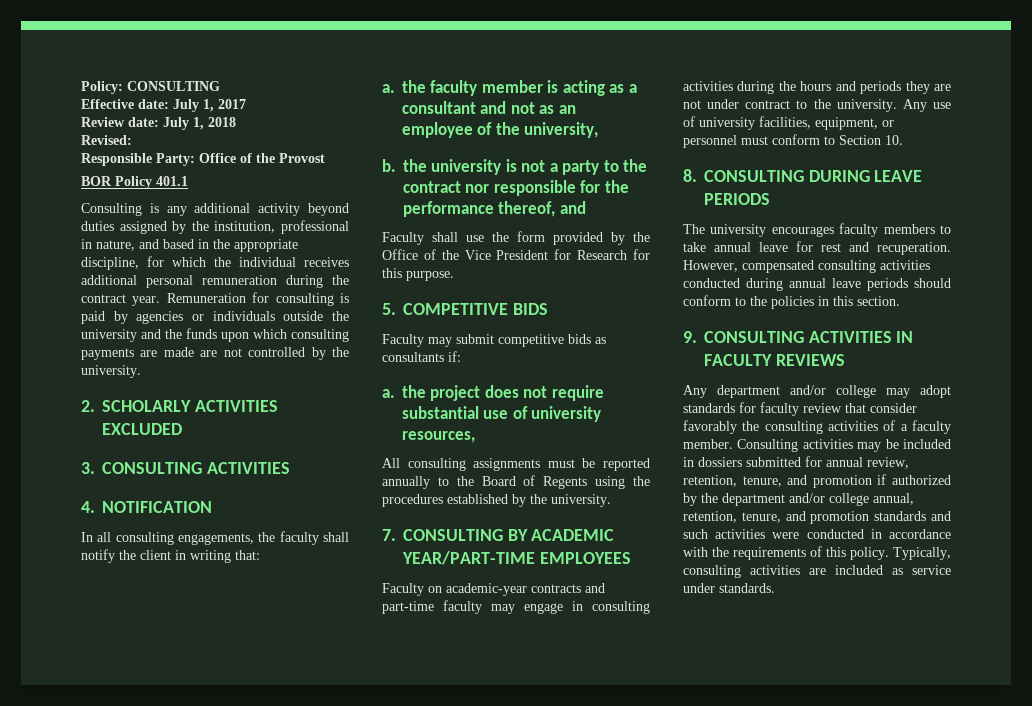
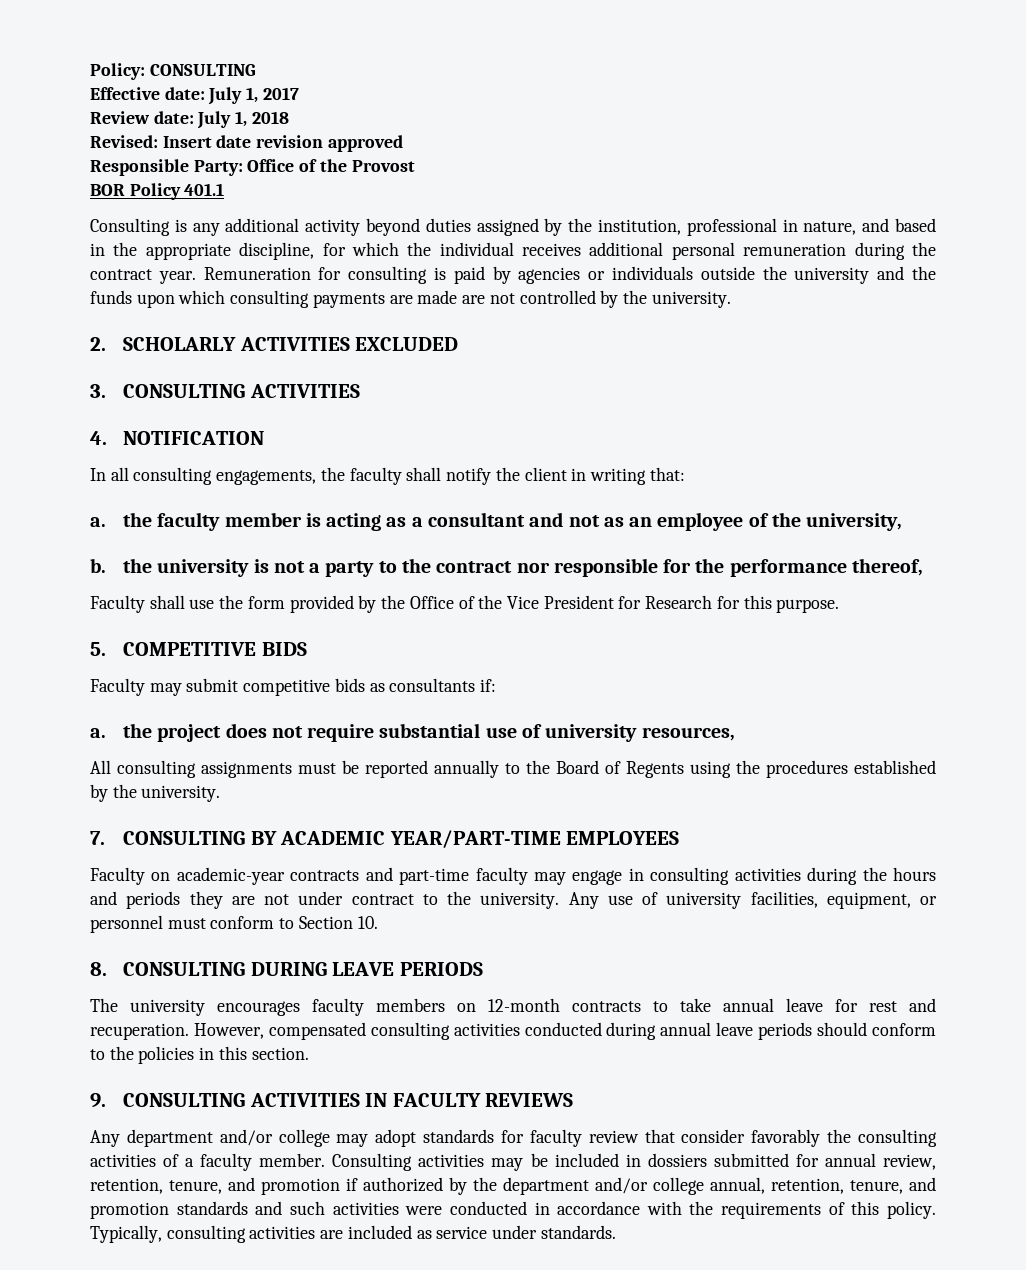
- Revised:
+ Revised: Insert date revision approved
- b. the university is not a party to the contract nor responsible for the performance thereof, and
+ b. the university is not a party to the contract nor responsible for the performance thereof,
- The university encourages faculty members to take annual leave for rest and recuperation.
+ The university encourages faculty members on 12-month contracts to take annual leave for rest and recuperation.

